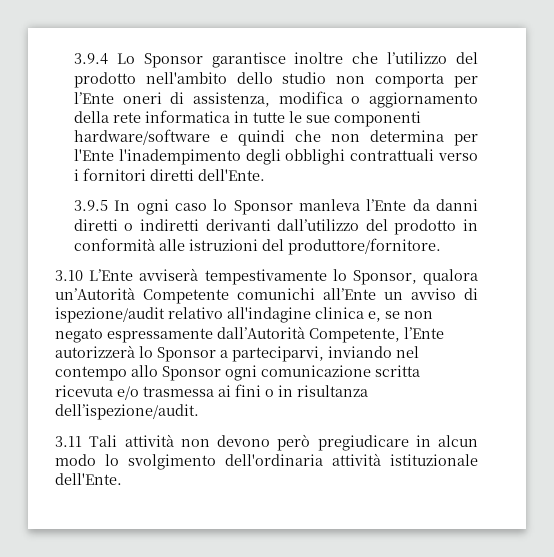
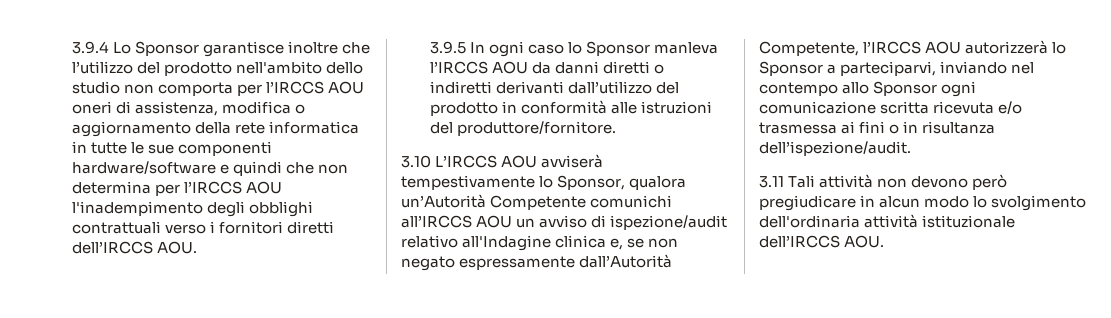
- 3.9.4 Lo Sponsor garantisce inoltre che l’utilizzo del prodotto nell'ambito dello studio non comporta per l’Ente oneri di assistenza, modifica o aggiornamento della rete informatica in tutte le sue componenti hardware/software e quindi che non determina per l'Ente l'inadempimento degli obblighi contrattuali verso i fornitori diretti dell'Ente.
+ 3.9.4 Lo Sponsor garantisce inoltre che l’utilizzo del prodotto nell'ambito dello studio non comporta per l’IRCCS AOU oneri di assistenza, modifica o aggiornamento della rete informatica in tutte le sue componenti hardware/software e quindi che non determina per l’IRCCS AOU l'inadempimento degli obblighi contrattuali verso i fornitori diretti dell’IRCCS AOU.
- 3.9.5 In ogni caso lo Sponsor manleva l’Ente da danni diretti o indiretti derivanti dall’utilizzo del prodotto in conformità alle istruzioni del produttore/fornitore.
+ 3.9.5 In ogni caso lo Sponsor manleva l’IRCCS AOU da danni diretti o indiretti derivanti dall’utilizzo del prodotto in conformità alle istruzioni del produttore/fornitore.
- 3.10 L’Ente avviserà tempestivamente lo Sponsor, qualora un’Autorità Competente comunichi all’Ente un avviso di ispezione/audit relativo all'indagine clinica e, se non negato espressamente dall’Autorità Competente, l’Ente autorizzerà lo Sponsor a parteciparvi, inviando nel contempo allo Sponsor ogni comunicazione scritta ricevuta e/o trasmessa ai fini o in risultanza dell’ispezione/audit.
+ 3.10 L’IRCCS AOU avviserà tempestivamente lo Sponsor, qualora un’Autorità Competente comunichi all’IRCCS AOU un avviso di ispezione/audit relativo all'Indagine clinica e, se non negato espressamente dall’Autorità Competente, l’IRCCS AOU autorizzerà lo Sponsor a parteciparvi, inviando nel contempo allo Sponsor ogni comunicazione scritta ricevuta e/o trasmessa ai fini o in risultanza dell’ispezione/audit.
- 3.11 Tali attività non devono però pregiudicare in alcun modo lo svolgimento dell'ordinaria attività istituzionale dell'Ente.
+ 3.11 Tali attività non devono però pregiudicare in alcun modo lo svolgimento dell'ordinaria attività istituzionale dell’IRCCS AOU.

